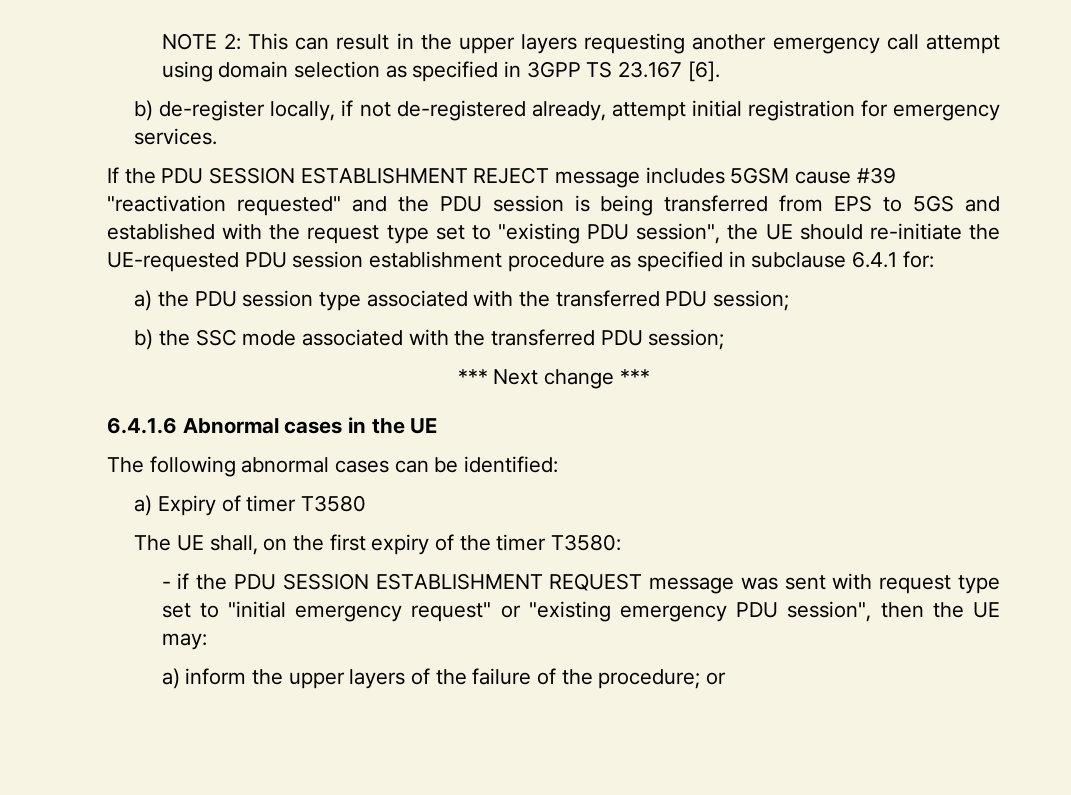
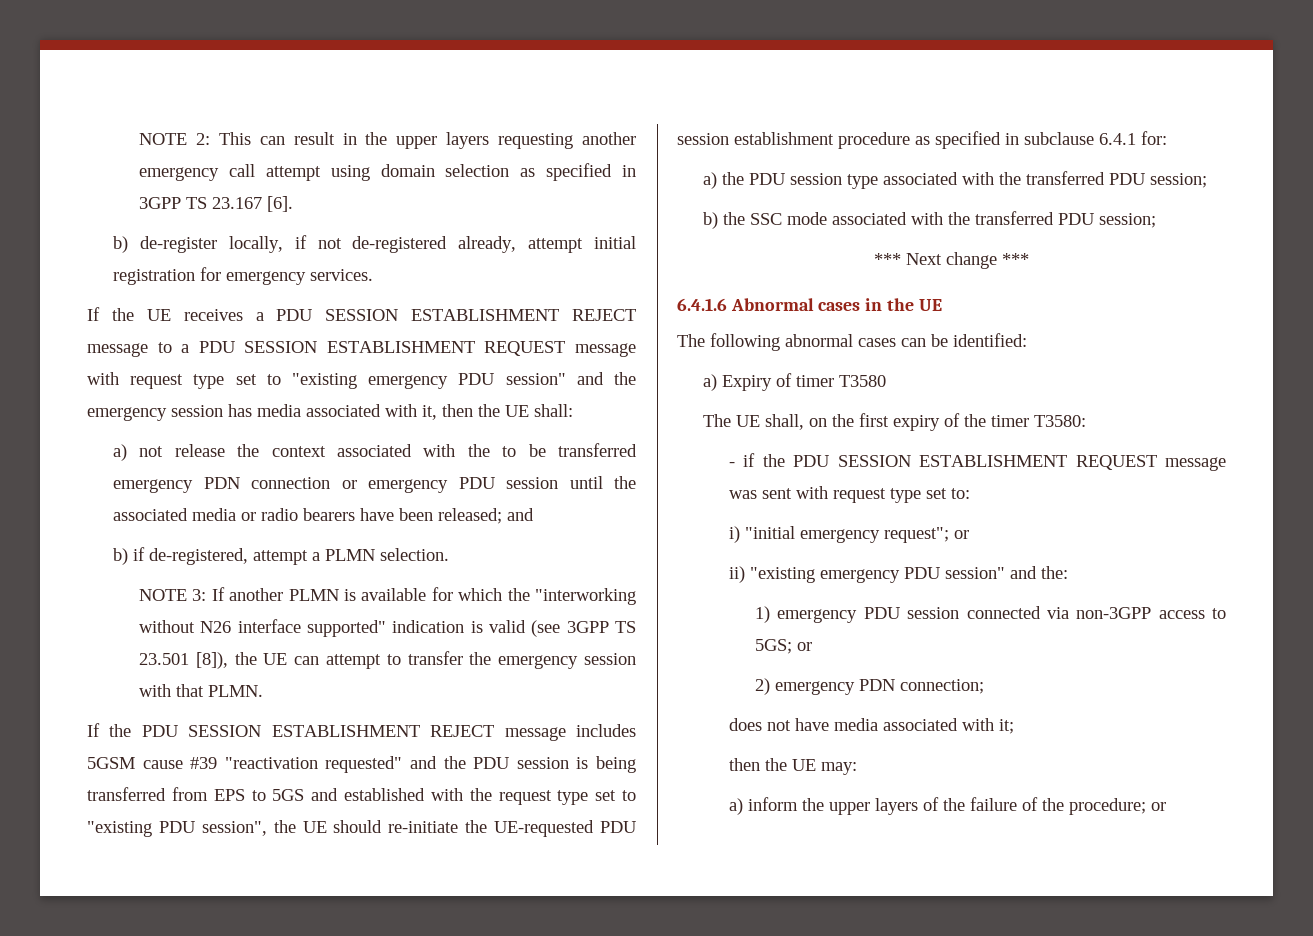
+ If the UE receives a PDU SESSION ESTABLISHMENT REJECT message to a PDU SESSION ESTABLISHMENT REQUEST message with request type set to "existing emergency PDU session" and the emergency session has media associated with it, then the UE shall:
+ a) not release the context associated with the to be transferred emergency PDN connection or emergency PDU session until the associated media or radio bearers have been released; and
+ b) if de-registered, attempt a PLMN selection.
+ NOTE 3: If another PLMN is available for which the "interworking without N26 interface supported" indication is valid (see 3GPP TS 23.501 [8]), the UE can attempt to transfer the emergency session with that PLMN.
- - if the PDU SESSION ESTABLISHMENT REQUEST message was sent with request type set to "initial emergency request" or "existing emergency PDU session", then the UE may:
+ - if the PDU SESSION ESTABLISHMENT REQUEST message was sent with request type set to:
+ i) "initial emergency request"; or
+ ii) "existing emergency PDU session" and the:
+ 1) emergency PDU session connected via non-3GPP access to 5GS; or
+ 2) emergency PDN connection;
+ does not have media associated with it;
+ then the UE may:

